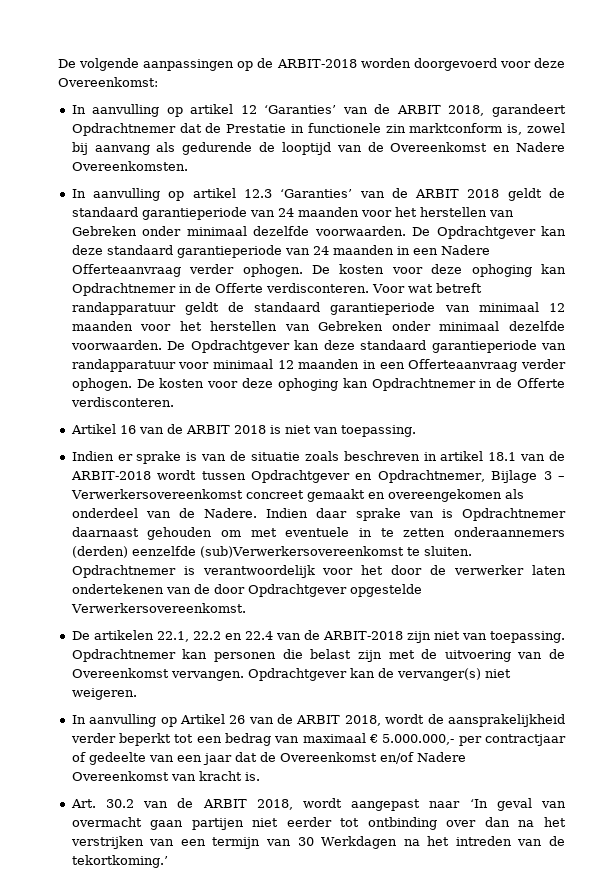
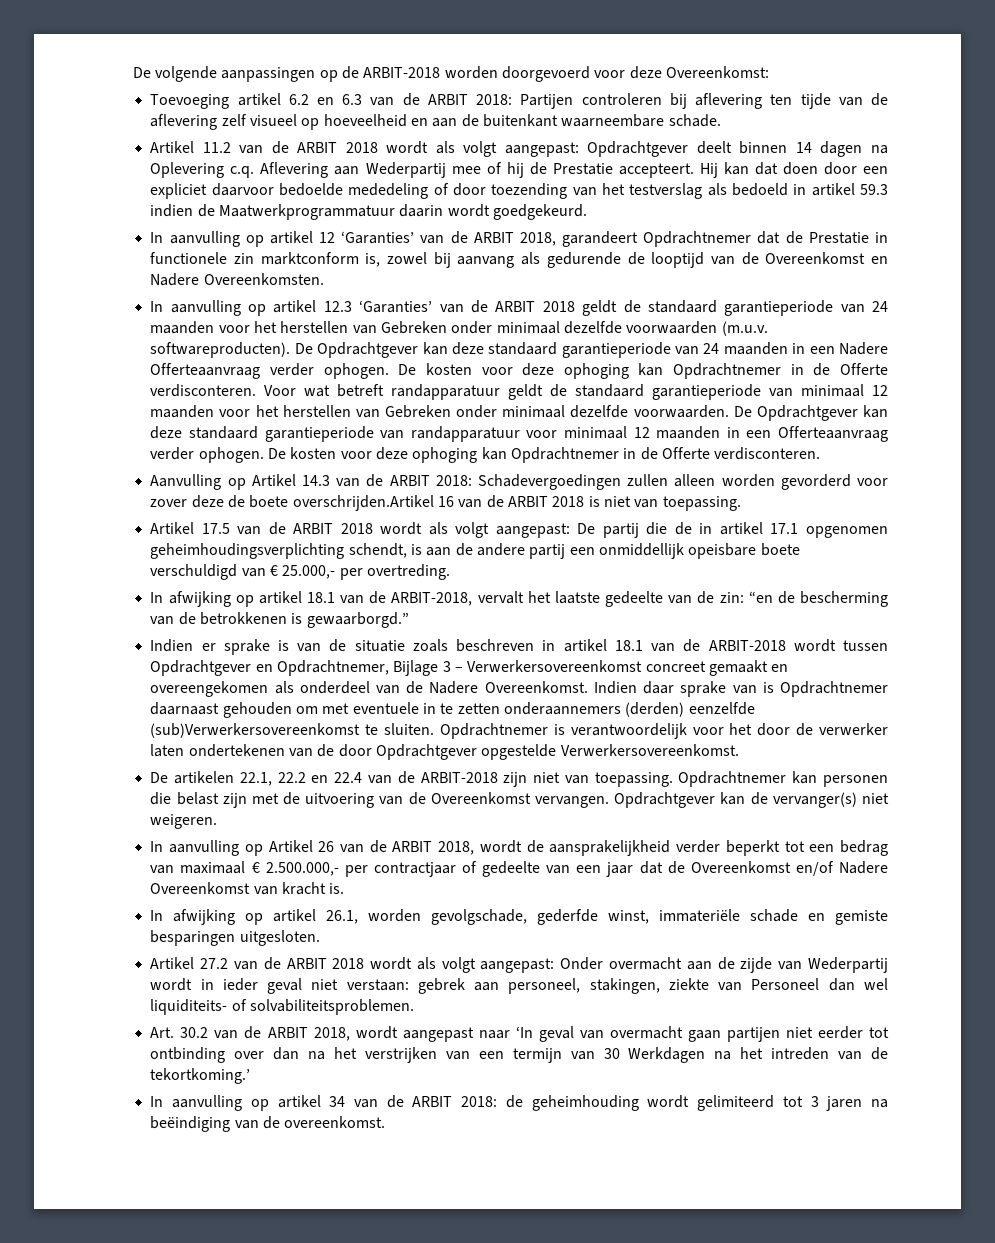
+ Toevoeging artikel 6.2 en 6.3 van de ARBIT 2018: Partijen controleren bij aflevering ten tijde van de aflevering zelf visueel op hoeveelheid en aan de buitenkant waarneembare schade.
+ Artikel 11.2 van de ARBIT 2018 wordt als volgt aangepast: Opdrachtgever deelt binnen 14 dagen na Oplevering c.q. Aflevering aan Wederpartij mee of hij de Prestatie accepteert. Hij kan dat doen door een expliciet daarvoor bedoelde mededeling of door toezending van het testverslag als bedoeld in artikel 59.3 indien de Maatwerkprogrammatuur daarin wordt goedgekeurd.
- In aanvulling op artikel 12.3 ‘Garanties’ van de ARBIT 2018 geldt de standaard garantieperiode van 24 maanden voor het herstellen van Gebreken onder minimaal dezelfde voorwaarden.
+ In aanvulling op artikel 12.3 ‘Garanties’ van de ARBIT 2018 geldt de standaard garantieperiode van 24 maanden voor het herstellen van Gebreken onder minimaal dezelfde voorwaarden (m.u.v. softwareproducten).
- Artikel 16 van de ARBIT 2018 is niet van toepassing.
+ Aanvulling op Artikel 14.3 van de ARBIT 2018: Schadevergoedingen zullen alleen worden gevorderd voor zover deze de boete overschrijden.Artikel 16 van de ARBIT 2018 is niet van toepassing.
+ Artikel 17.5 van de ARBIT 2018 wordt als volgt aangepast: De partij die de in artikel 17.1 opgenomen geheimhoudingsverplichting schendt, is aan de andere partij een onmiddellijk opeisbare boete verschuldigd van € 25.000,- per overtreding.
+ In afwijking op artikel 18.1 van de ARBIT-2018, vervalt het laatste gedeelte van de zin: “en de bescherming van de betrokkenen is gewaarborgd.”
- Indien er sprake is van de situatie zoals beschreven in artikel 18.1 van de ARBIT-2018 wordt tussen Opdrachtgever en Opdrachtnemer, Bijlage 3 – Verwerkersovereenkomst concreet gemaakt en overeengekomen als onderdeel van de Nadere.
+ Indien er sprake is van de situatie zoals beschreven in artikel 18.1 van de ARBIT-2018 wordt tussen Opdrachtgever en Opdrachtnemer, Bijlage 3 – Verwerkersovereenkomst concreet gemaakt en overeengekomen als onderdeel van de Nadere Overeenkomst.
- In aanvulling op Artikel 26 van de ARBIT 2018, wordt de aansprakelijkheid verder beperkt tot een bedrag van maximaal € 5.000.000,- per contractjaar of gedeelte van een jaar dat de Overeenkomst en/of Nadere Overeenkomst van kracht is.
+ In aanvulling op Artikel 26 van de ARBIT 2018, wordt de aansprakelijkheid verder beperkt tot een bedrag van maximaal € 2.500.000,- per contractjaar of gedeelte van een jaar dat de Overeenkomst en/of Nadere Overeenkomst van kracht is.
+ In afwijking op artikel 26.1, worden gevolgschade, gederfde winst, immateriële schade en gemiste besparingen uitgesloten.
+ Artikel 27.2 van de ARBIT 2018 wordt als volgt aangepast: Onder overmacht aan de zijde van Wederpartij wordt in ieder geval niet verstaan: gebrek aan personeel, stakingen, ziekte van Personeel dan wel liquiditeits- of solvabiliteitsproblemen.
+ In aanvulling op artikel 34 van de ARBIT 2018: de geheimhouding wordt gelimiteerd tot 3 jaren na beëindiging van de overeenkomst.

